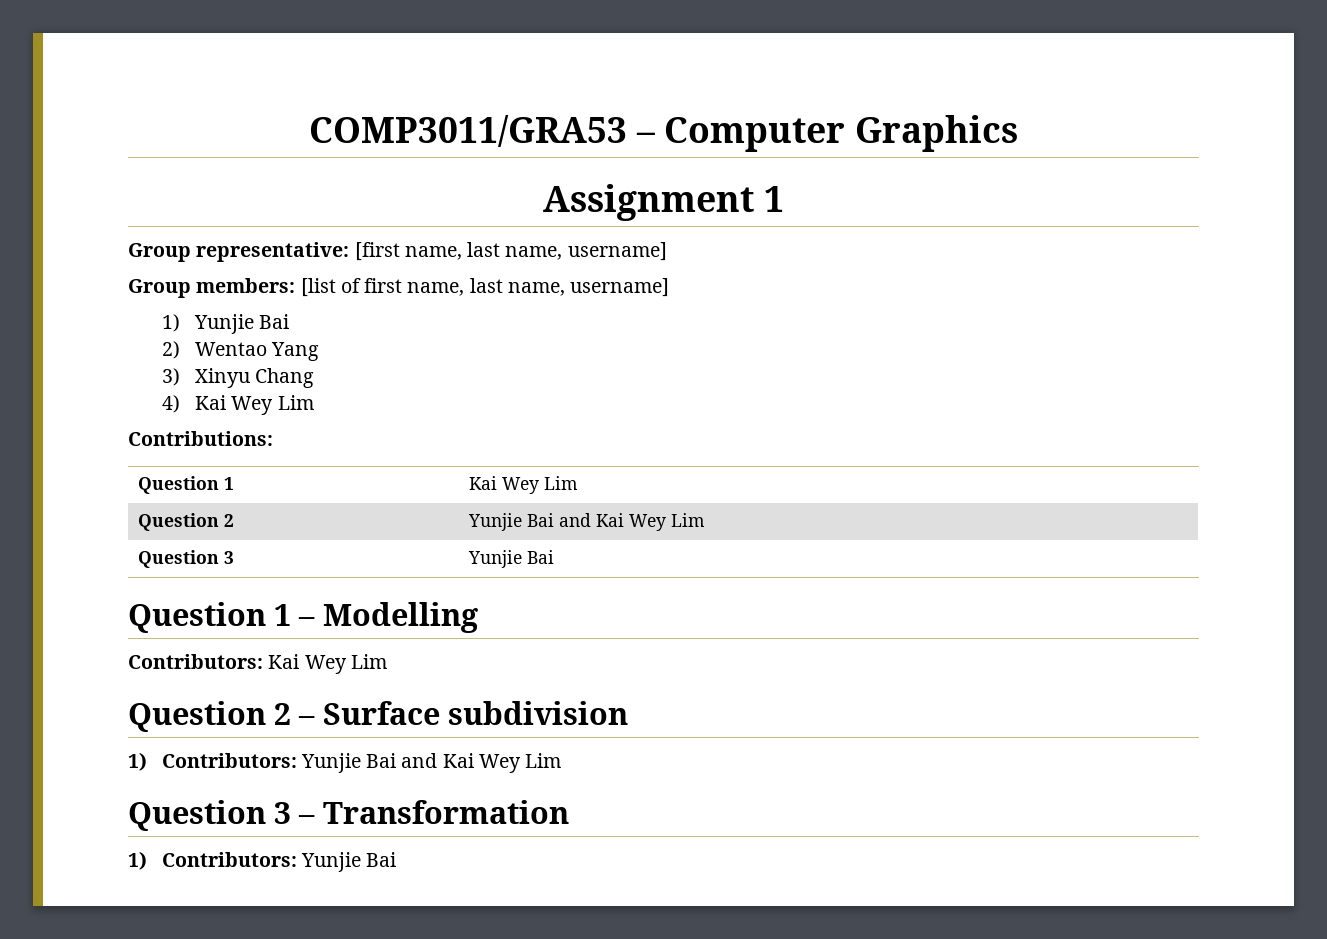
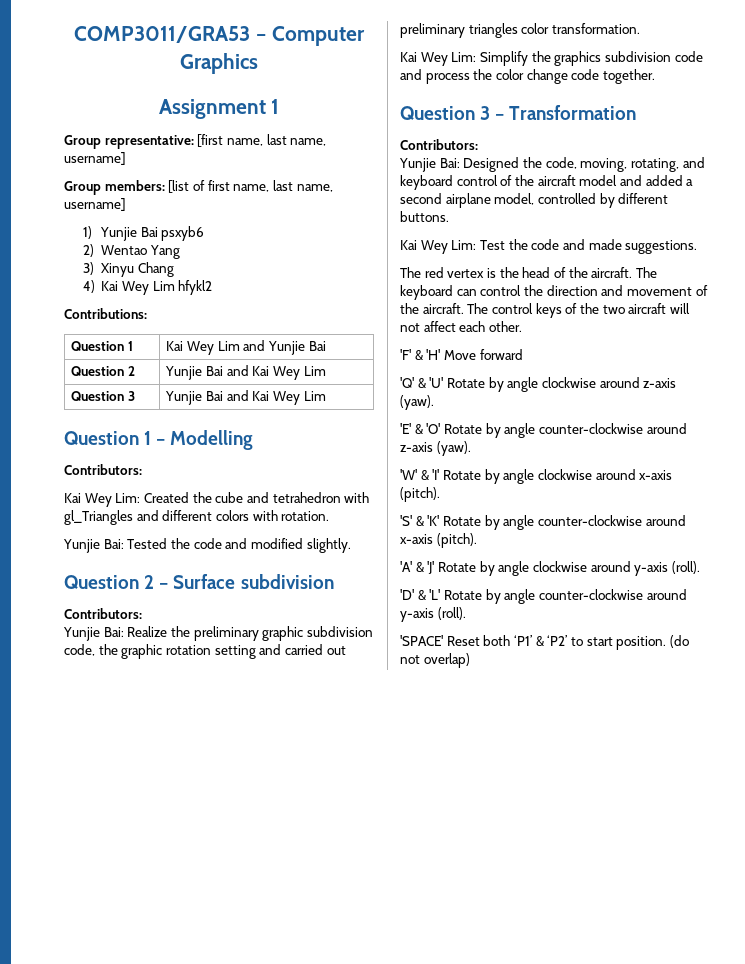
- 1) Yunjie Bai
+ 1) Yunjie Bai psxyb6
- 4) Kai Wey Lim
+ 4) Kai Wey Lim hfykl2
- Question 1 | Kai Wey Lim
+ Question 1 | Kai Wey Lim and Yunjie Bai
- Question 3 | Yunjie Bai
+ Question 3 | Yunjie Bai and Kai Wey Lim
  Question 1 – Modelling
- Contributors: Kai Wey Lim
+ Contributors:
+ Kai Wey Lim: Created the cube and tetrahedron with gl_Triangles and different colors with rotation.
+ Yunjie Bai: Tested the code and modified slightly.
  Question 2 – Surface subdivision
- 1) Contributors: Yunjie Bai and Kai Wey Lim
+ Contributors:
+ Yunjie Bai: Realize the preliminary graphic subdivision code, the graphic rotation setting and carried out preliminary triangles color transformation.
+ Kai Wey Lim: Simplify the graphics subdivision code and process the color change code together.
  Question 3 – Transformation
- 1) Contributors: Yunjie Bai
+ Contributors:
+ Yunjie Bai: Designed the code, moving, rotating, and keyboard control of the aircraft model and added a second airplane model, controlled by different buttons.
+ Kai Wey Lim: Test the code and made suggestions.
+ The red vertex is the head of the aircraft. The keyboard can control the direction and movement of the aircraft. The control keys of the two aircraft will not affect each other.
+ 'F' & 'H' Move forward
+ 'Q' & 'U' Rotate by angle clockwise around z-axis (yaw).
+ 'E' & 'O' Rotate by angle counter-clockwise around z-axis (yaw).
+ 'W' & 'I' Rotate by angle clockwise around x-axis (pitch).
+ 'S' & 'K' Rotate by angle counter-clockwise around x-axis (pitch).
+ 'A' & 'J' Rotate by angle clockwise around y-axis (roll).
+ 'D' & 'L' Rotate by angle counter-clockwise around y-axis (roll).
+ 'SPACE' Reset both ‘P1’ & ‘P2’ to start position. (do not overlap)

